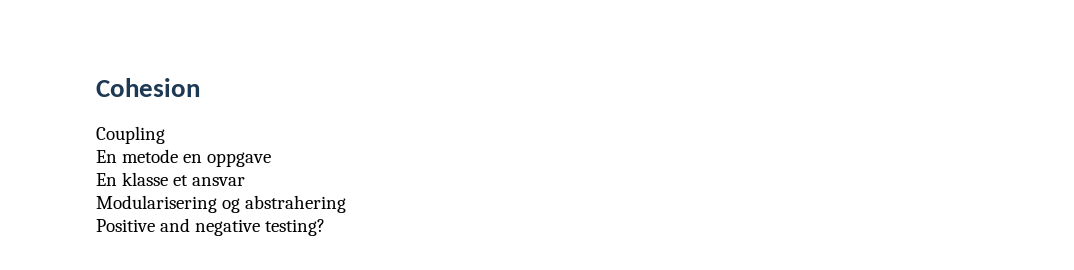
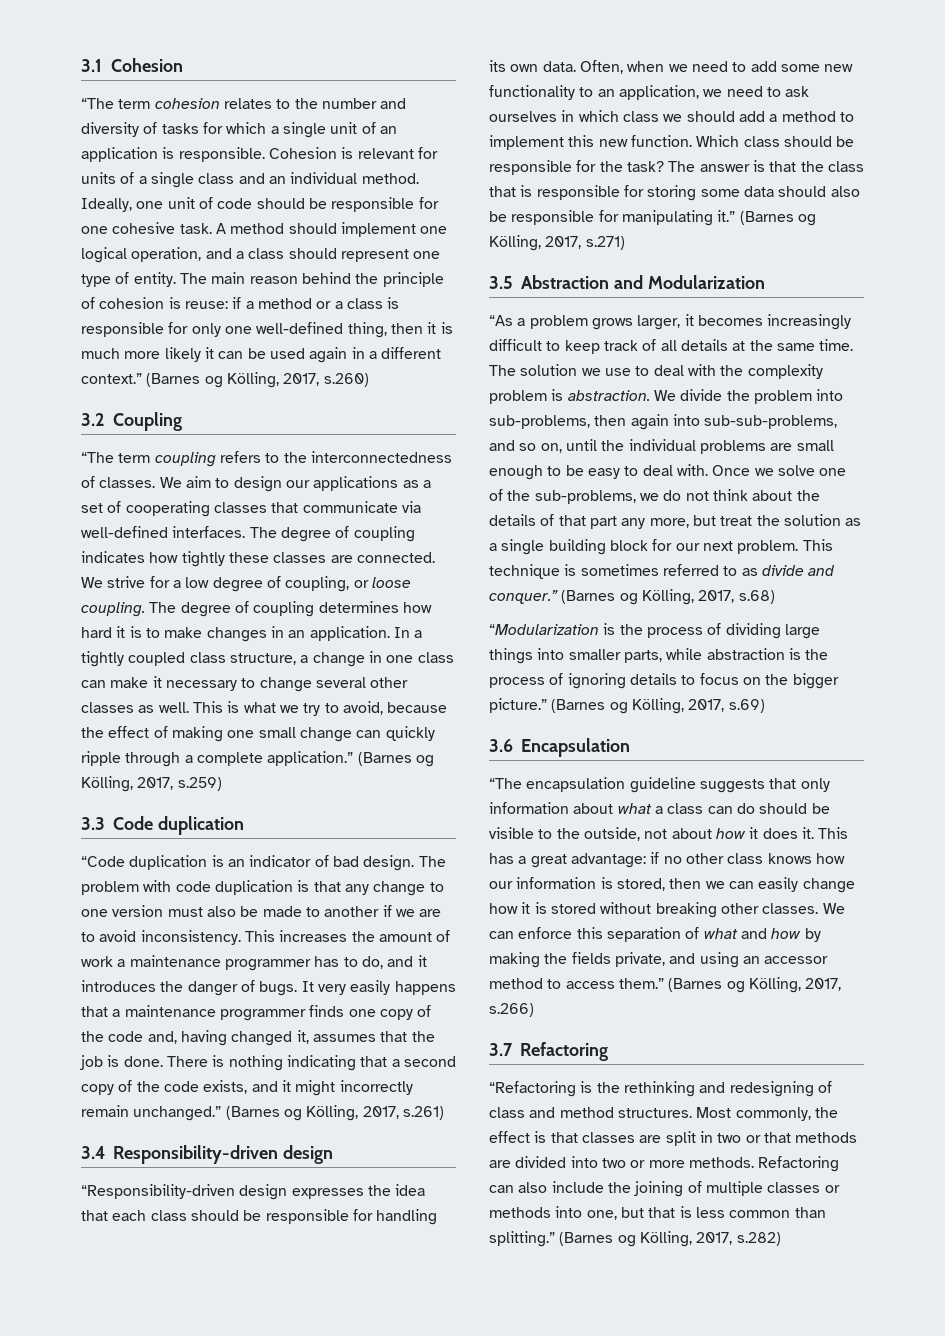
- Cohesion
+ 3.1 Cohesion
- Coupling
- En metode en oppgave
- En klasse et ansvar
- Modularisering og abstrahering
- Positive and negative testing?
+ “The term cohesion relates to the number and diversity of tasks for which a single unit of an application is responsible. Cohesion is relevant for units of a single class and an individual method. Ideally, one unit of code should be responsible for one cohesive task. A method should implement one logical operation, and a class should represent one type of entity. The main reason behind the principle of cohesion is reuse: if a method or a class is responsible for only one well-defined thing, then it is much more likely it can be used again in a different context.” (Barnes og Kölling, 2017, s.260)
+ 3.2 Coupling
+ “The term coupling refers to the interconnectedness of classes. We aim to design our applications as a set of cooperating classes that communicate via well-defined interfaces. The degree of coupling indicates how tightly these classes are connected. We strive for a low degree of coupling, or loose coupling. The degree of coupling determines how hard it is to make changes in an application. In a tightly coupled class structure, a change in one class can make it necessary to change several other classes as well. This is what we try to avoid, because the effect of making one small change can quickly ripple through a complete application.” (Barnes og Kölling, 2017, s.259)
+ 3.3 Code duplication
+ “Code duplication is an indicator of bad design. The problem with code duplication is that any change to one version must also be made to another if we are to avoid inconsistency. This increases the amount of work a maintenance programmer has to do, and it introduces the danger of bugs. It very easily happens that a maintenance programmer finds one copy of the code and, having changed it, assumes that the job is done. There is nothing indicating that a second copy of the code exists, and it might incorrectly remain unchanged.” (Barnes og Kölling, 2017, s.261)
+ 3.4 Responsibility-driven design
+ “Responsibility-driven design expresses the idea that each class should be responsible for handling its own data. Often, when we need to add some new functionality to an application, we need to ask ourselves in which class we should add a method to implement this new function. Which class should be responsible for the task? The answer is that the class that is responsible for storing some data should also be responsible for manipulating it.” (Barnes og Kölling, 2017, s.271)
+ 3.5 Abstraction and Modularization
+ “As a problem grows larger, it becomes increasingly difficult to keep track of all details at the same time. The solution we use to deal with the complexity problem is abstraction. We divide the problem into sub-problems, then again into sub-sub-problems, and so on, until the individual problems are small enough to be easy to deal with. Once we solve one of the sub-problems, we do not think about the details of that part any more, but treat the solution as a single building block for our next problem. This technique is sometimes referred to as divide and conquer.” (Barnes og Kölling, 2017, s.68)
+ “Modularization is the process of dividing large things into smaller parts, while abstraction is the process of ignoring details to focus on the bigger picture.” (Barnes og Kölling, 2017, s.69)
+ 3.6 Encapsulation
+ “The encapsulation guideline suggests that only information about what a class can do should be visible to the outside, not about how it does it. This has a great advantage: if no other class knows how our information is stored, then we can easily change how it is stored without breaking other classes. We can enforce this separation of what and how by making the fields private, and using an accessor method to access them.” (Barnes og Kölling, 2017, s.266)
+ 3.7 Refactoring
+ “Refactoring is the rethinking and redesigning of class and method structures. Most commonly, the effect is that classes are split in two or that methods are divided into two or more methods. Refactoring can also include the joining of multiple classes or methods into one, but that is less common than splitting.” (Barnes og Kölling, 2017, s.282)

